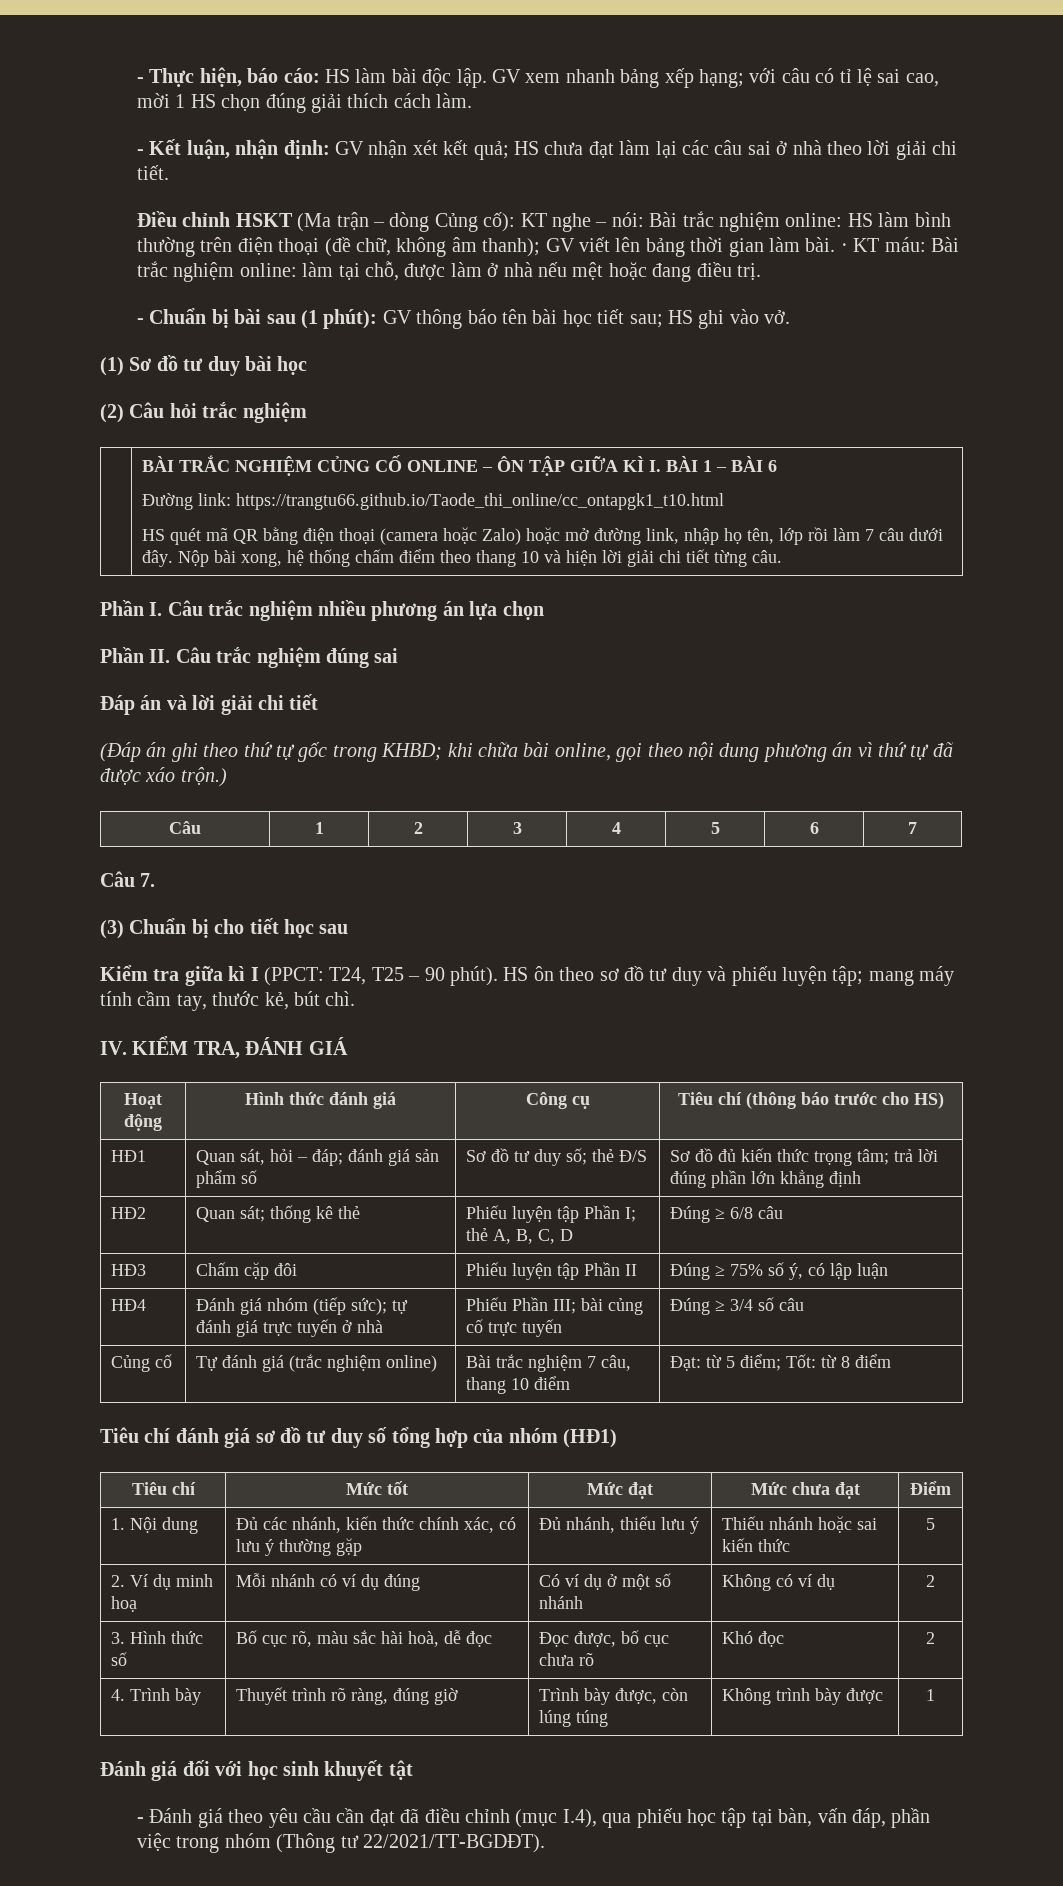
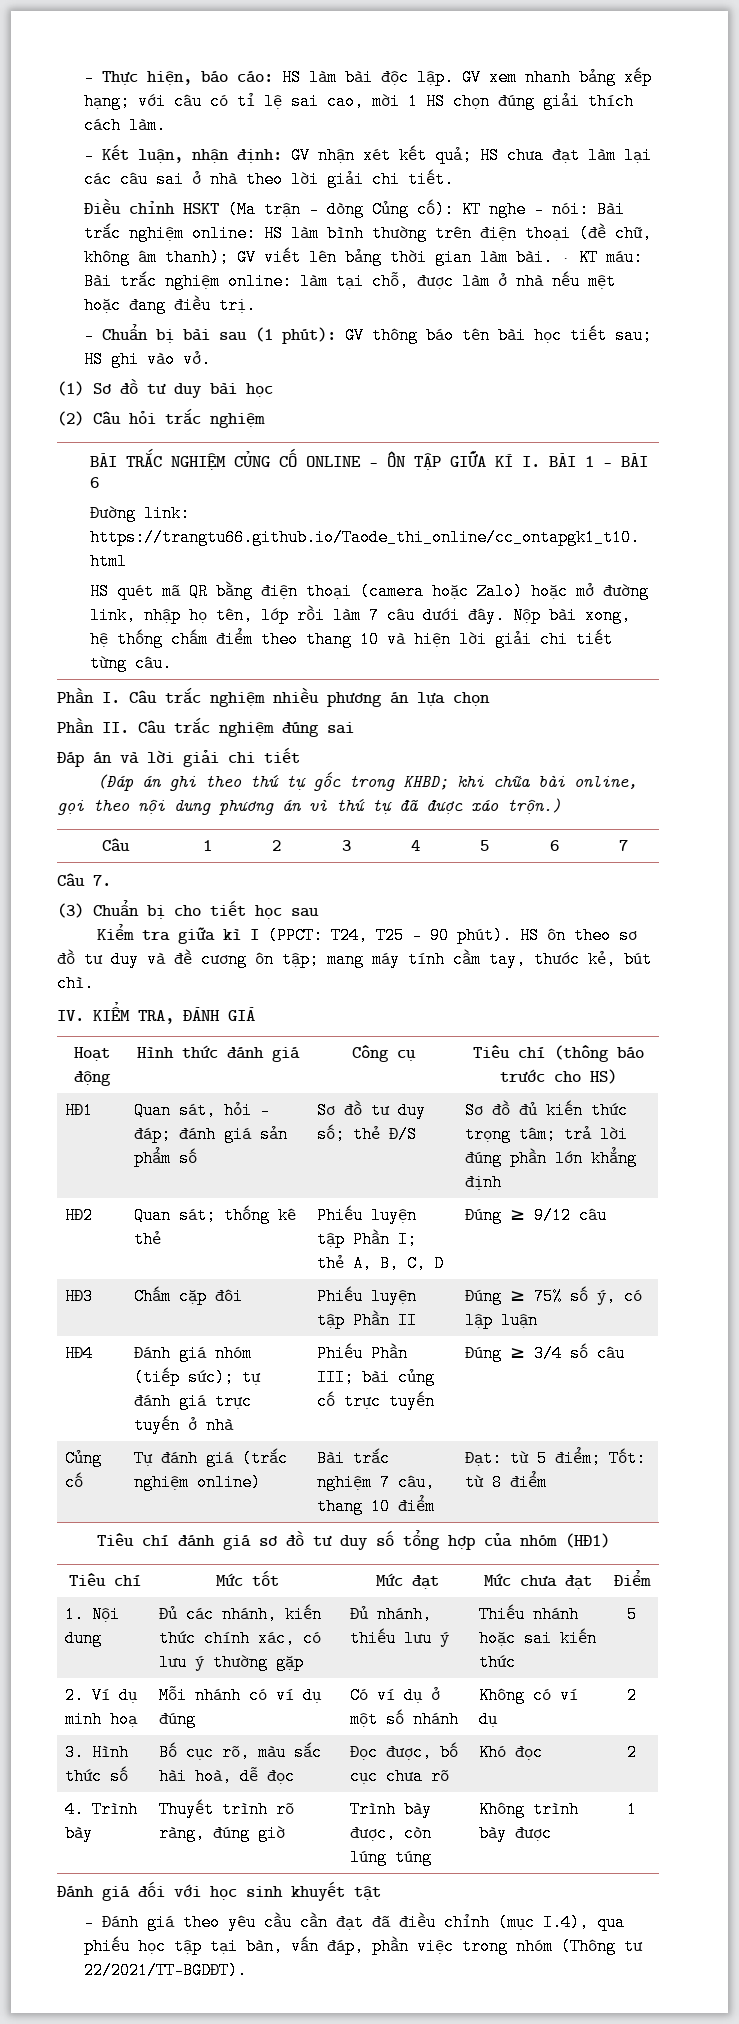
- HS ôn theo sơ đồ tư duy và phiếu luyện tập; mang máy tính cầm tay, thước kẻ, bút chì.
+ HS ôn theo sơ đồ tư duy và đề cương ôn tập; mang máy tính cầm tay, thước kẻ, bút chì.
- HĐ2 | Quan sát; thống kê thẻ | Phiếu luyện tập Phần I; thẻ A, B, C, D | Đúng ≥ 6/8 câu
+ HĐ2 | Quan sát; thống kê thẻ | Phiếu luyện tập Phần I; thẻ A, B, C, D | Đúng ≥ 9/12 câu

